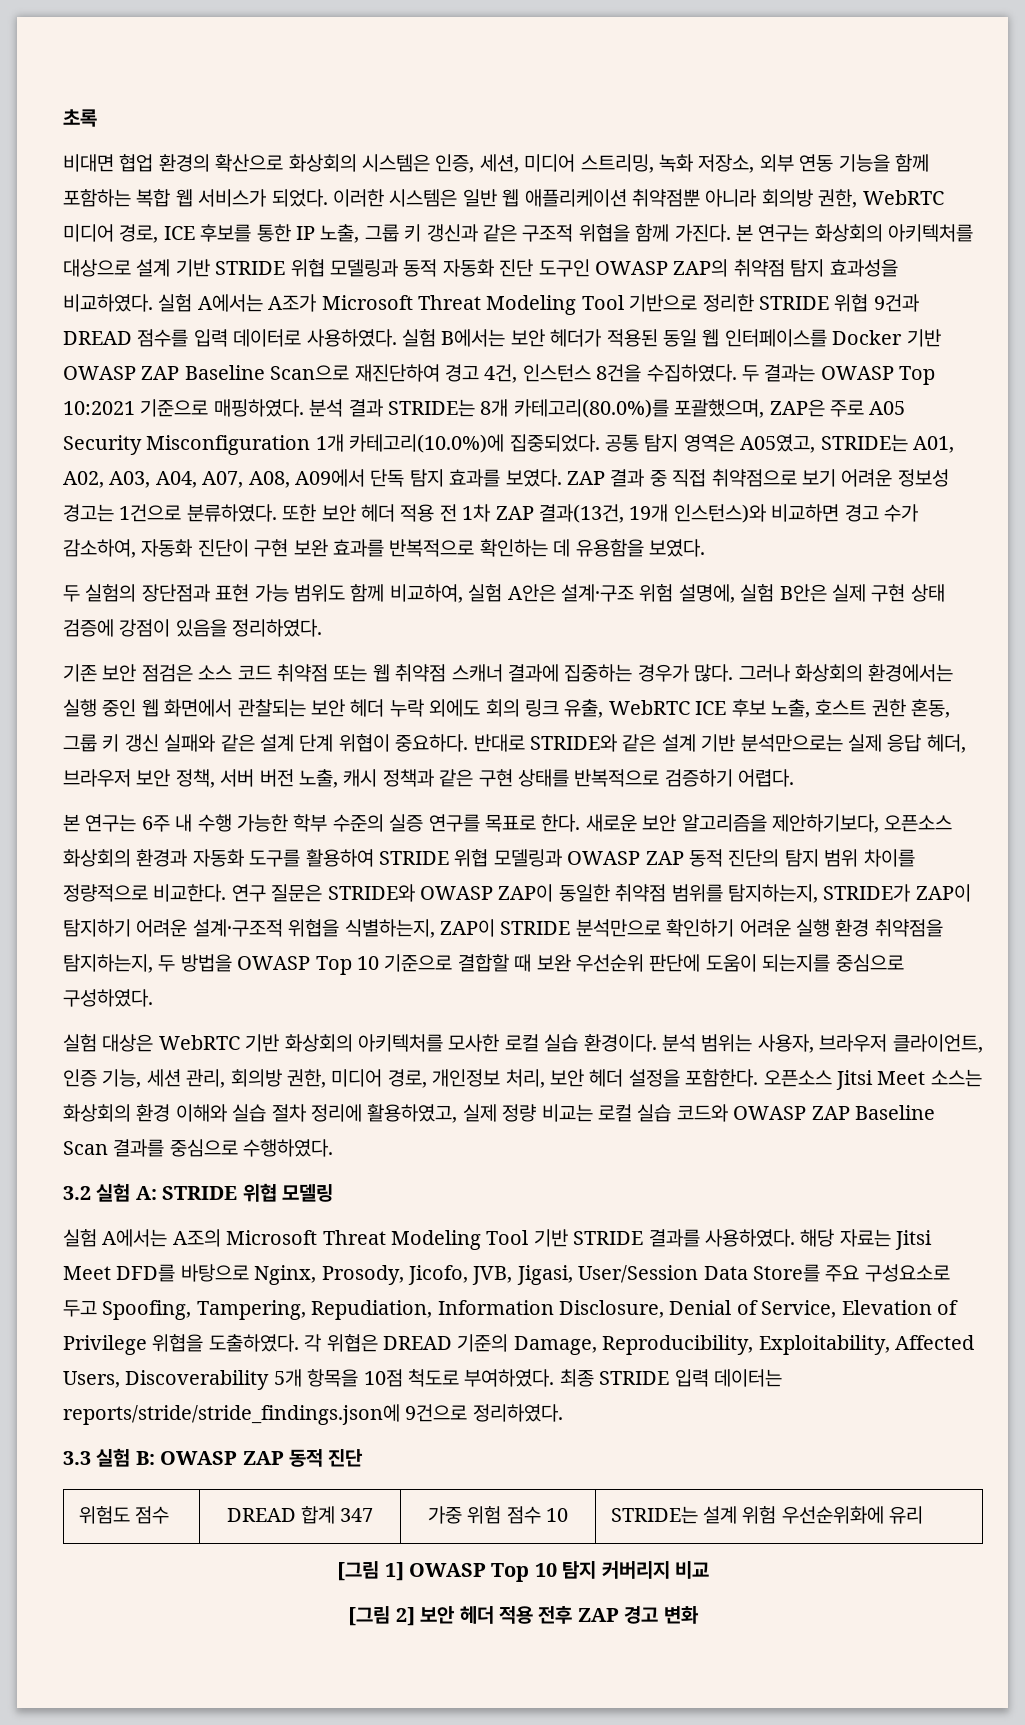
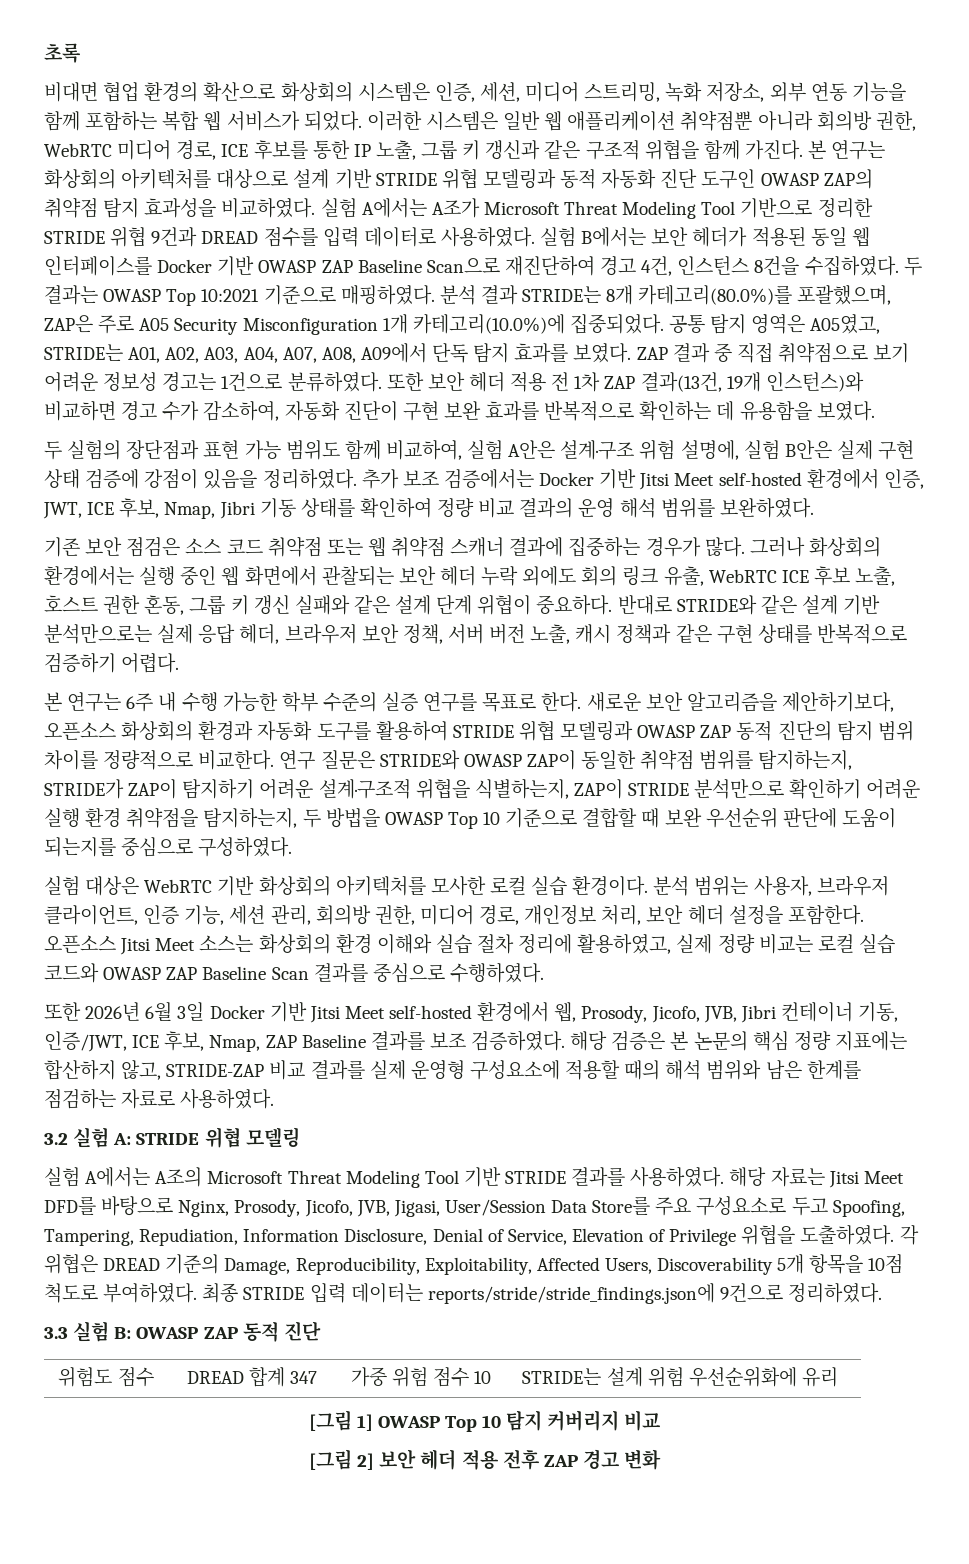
+ 추가 보조 검증에서는 Docker 기반 Jitsi Meet self-hosted 환경에서 인증, JWT, ICE 후보, Nmap, Jibri 기동 상태를 확인하여 정량 비교 결과의 운영 해석 범위를 보완하였다.
+ 또한 2026년 6월 3일 Docker 기반 Jitsi Meet self-hosted 환경에서 웹, Prosody, Jicofo, JVB, Jibri 컨테이너 기동, 인증/JWT, ICE 후보, Nmap, ZAP Baseline 결과를 보조 검증하였다. 해당 검증은 본 논문의 핵심 정량 지표에는 합산하지 않고, STRIDE-ZAP 비교 결과를 실제 운영형 구성요소에 적용할 때의 해석 범위와 남은 한계를 점검하는 자료로 사용하였다.

